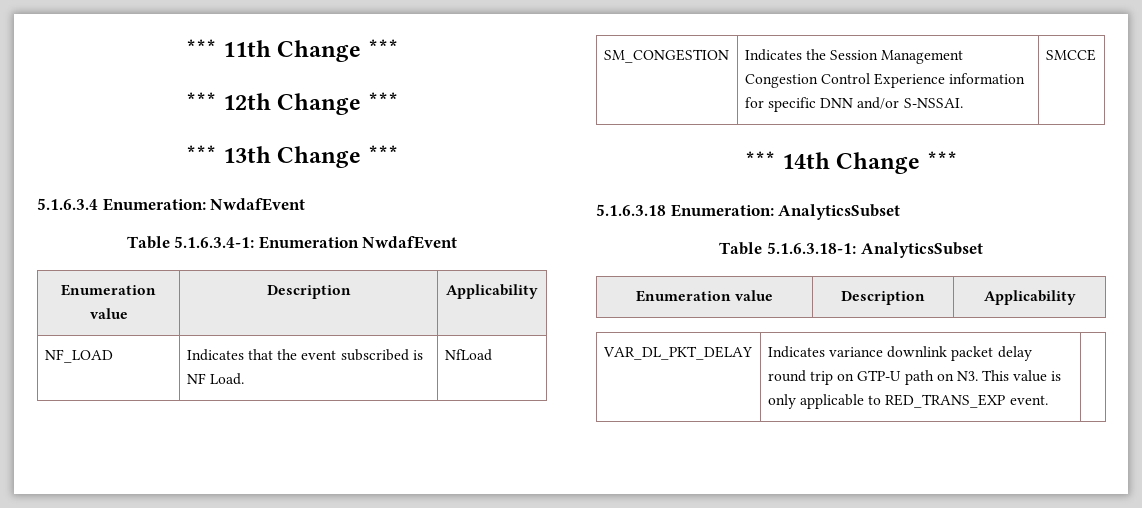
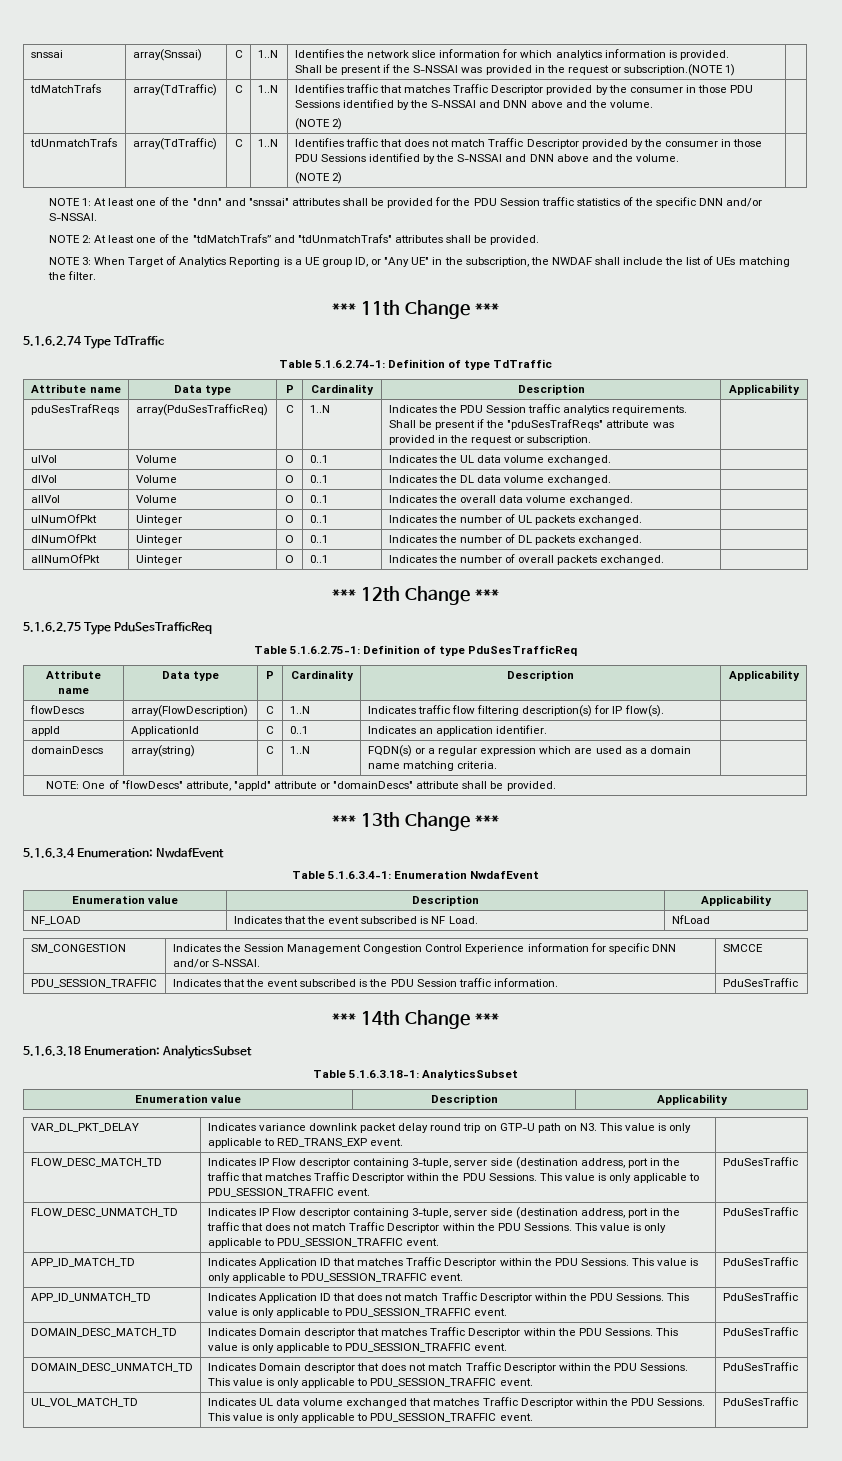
+ snssai | array(Snssai) | C | 1..N | Identifies the network slice information for which analytics information is provided.
+ Shall be present if the S-NSSAI was provided in the request or subscription.(NOTE 1) |
+ tdMatchTrafs | array(TdTraffic) | C | 1..N | Identifies traffic that matches Traffic Descriptor provided by the consumer in those PDU Sessions identified by the S-NSSAI and DNN above and the volume.
+ (NOTE 2) |
+ tdUnmatchTrafs | array(TdTraffic) | C | 1..N | Identifies traffic that does not match Traffic Descriptor provided by the consumer in those PDU Sessions identified by the S-NSSAI and DNN above and the volume.
+ (NOTE 2) |
+ NOTE 1: At least one of the "dnn" and "snssai" attributes shall be provided for the PDU Session traffic statistics of the specific DNN and/or S-NSSAI.
+ NOTE 2: At least one of the "tdMatchTrafs” and "tdUnmatchTrafs" attributes shall be provided.
+ NOTE 3: When Target of Analytics Reporting is a UE group ID, or "Any UE" in the subscription, the NWDAF shall include the list of UEs matching the filter.
  *** 11th Change ***
+ 5.1.6.2.74 Type TdTraffic
+ Table 5.1.6.2.74-1: Definition of type TdTraffic
+ Attribute name | Data type | P | Cardinality | Description | Applicability
+ pduSesTrafReqs | array(PduSesTrafficReq) | C | 1..N | Indicates the PDU Session traffic analytics requirements. Shall be present if the "pduSesTrafReqs" attribute was provided in the request or subscription. |
+ ulVol | Volume | O | 0..1 | Indicates the UL data volume exchanged. |
+ dlVol | Volume | O | 0..1 | Indicates the DL data volume exchanged. |
+ allVol | Volume | O | 0..1 | Indicates the overall data volume exchanged. |
+ ulNumOfPkt | Uinteger | O | 0..1 | Indicates the number of UL packets exchanged. |
+ dlNumOfPkt | Uinteger | O | 0..1 | Indicates the number of DL packets exchanged. |
+ allNumOfPkt | Uinteger | O | 0..1 | Indicates the number of overall packets exchanged. |
  *** 12th Change ***
+ 5.1.6.2.75 Type PduSesTrafficReq
+ Table 5.1.6.2.75-1: Definition of type PduSesTrafficReq
+ Attribute name | Data type | P | Cardinality | Description | Applicability
+ flowDescs | array(FlowDescription) | C | 1..N | Indicates traffic flow filtering description(s) for IP flow(s). |
+ appId | ApplicationId | C | 0..1 | Indicates an application identifier. |
+ domainDescs | array(string) | C | 1..N | FQDN(s) or a regular expression which are used as a domain name matching criteria. |
+ NOTE: One of "flowDescs" attribute, "appId" attribute or "domainDescs" attribute shall be provided.
+ PDU_SESSION_TRAFFIC | Indicates that the event subscribed is the PDU Session traffic information. | PduSesTraffic
+ FLOW_DESC_MATCH_TD | Indicates IP Flow descriptor containing 3-tuple, server side (destination address, port in the traffic that matches Traffic Descriptor within the PDU Sessions. This value is only applicable to PDU_SESSION_TRAFFIC event. | PduSesTraffic
+ FLOW_DESC_UNMATCH_TD | Indicates IP Flow descriptor containing 3-tuple, server side (destination address, port in the traffic that does not match Traffic Descriptor within the PDU Sessions. This value is only applicable to PDU_SESSION_TRAFFIC event. | PduSesTraffic
+ APP_ID_MATCH_TD | Indicates Application ID that matches Traffic Descriptor within the PDU Sessions. This value is only applicable to PDU_SESSION_TRAFFIC event. | PduSesTraffic
+ APP_ID_UNMATCH_TD | Indicates Application ID that does not match Traffic Descriptor within the PDU Sessions. This value is only applicable to PDU_SESSION_TRAFFIC event. | PduSesTraffic
+ DOMAIN_DESC_MATCH_TD | Indicates Domain descriptor that matches Traffic Descriptor within the PDU Sessions. This value is only applicable to PDU_SESSION_TRAFFIC event. | PduSesTraffic
+ DOMAIN_DESC_UNMATCH_TD | Indicates Domain descriptor that does not match Traffic Descriptor within the PDU Sessions. This value is only applicable to PDU_SESSION_TRAFFIC event. | PduSesTraffic
+ UL_VOL_MATCH_TD | Indicates UL data volume exchanged that matches Traffic Descriptor within the PDU Sessions. This value is only applicable to PDU_SESSION_TRAFFIC event. | PduSesTraffic

